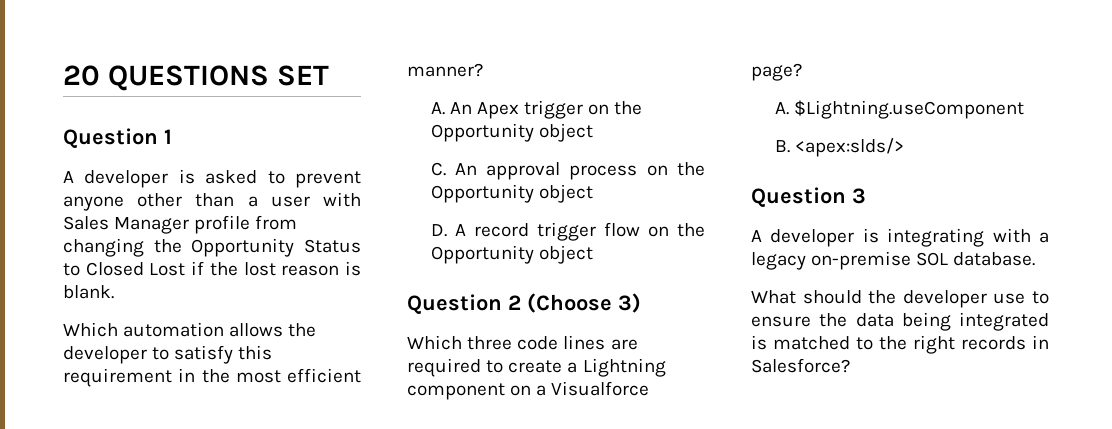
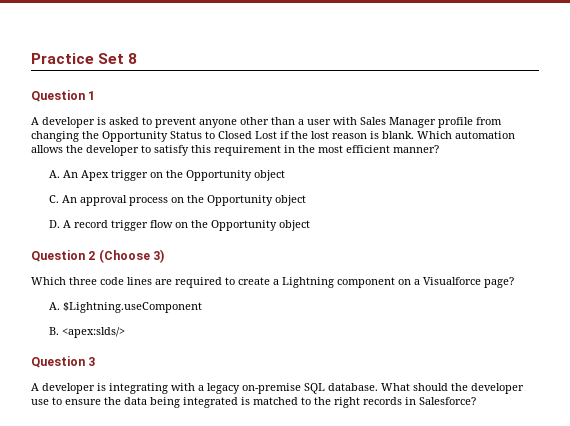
- 20 QUESTIONS SET
+ Practice Set 8
- A developer is asked to prevent anyone other than a user with Sales Manager profile from changing the Opportunity Status to Closed Lost if the lost reason is blank.
- Which automation allows the developer to satisfy this requirement in the most efficient manner?
+ A developer is asked to prevent anyone other than a user with Sales Manager profile from changing the Opportunity Status to Closed Lost if the lost reason is blank. Which automation allows the developer to satisfy this requirement in the most efficient manner?
- A developer is integrating with a legacy on-premise SOL database.
- What should the developer use to ensure the data being integrated is matched to the right records in Salesforce?
+ A developer is integrating with a legacy on-premise SQL database. What should the developer use to ensure the data being integrated is matched to the right records in Salesforce?

